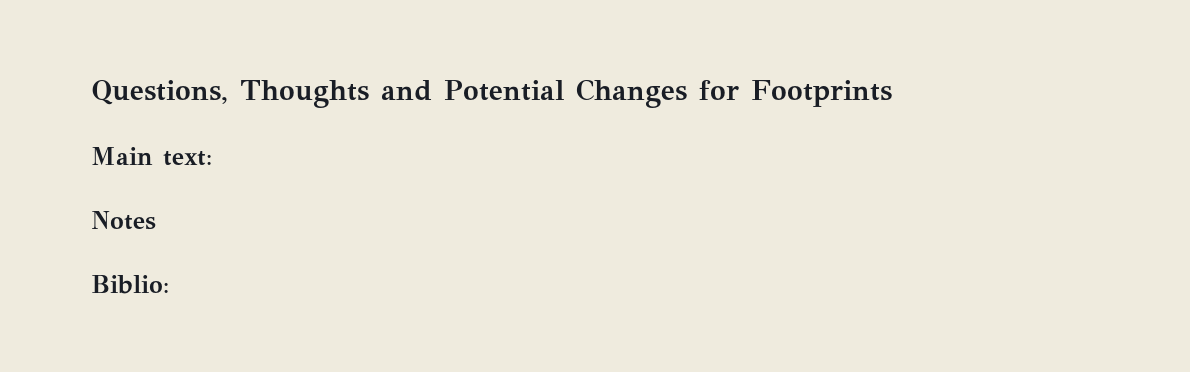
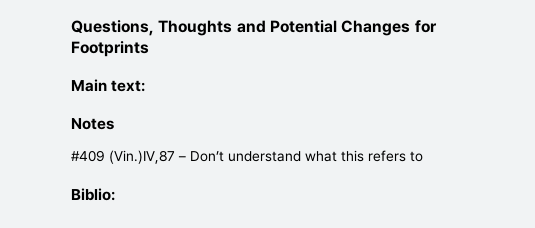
+ #409 (Vin.)IV,87 – Don’t understand what this refers to

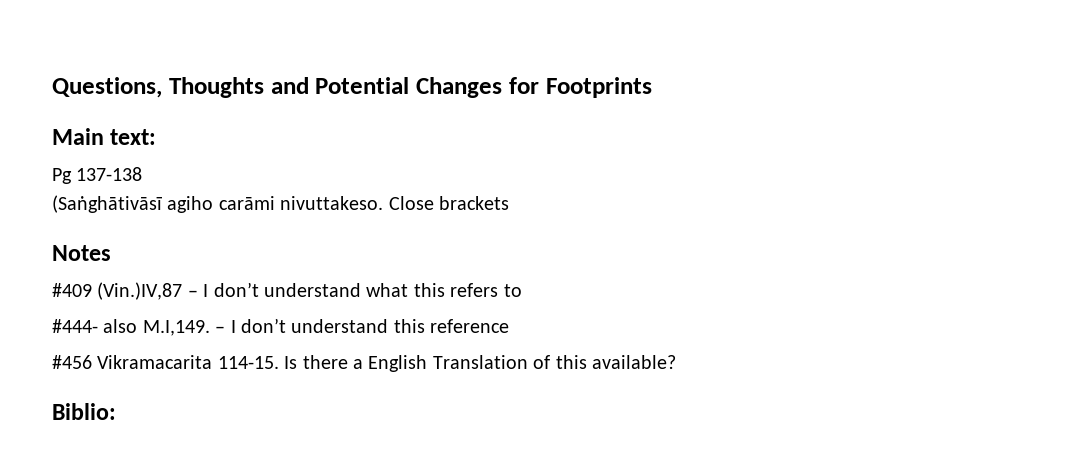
+ Pg 137-138
+ (Saṅghātivāsī agiho carāmi nivuttakeso. Close brackets
- #409 (Vin.)IV,87 – Don’t understand what this refers to
+ #409 (Vin.)IV,87 – I don’t understand what this refers to
+ #444- also M.I,149. – I don’t understand this reference
+ #456 Vikramacarita 114-15. Is there a English Translation of this available?

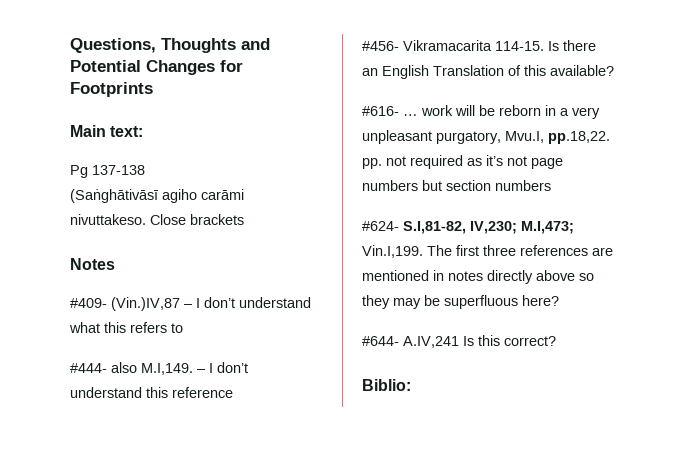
- #409 (Vin.)IV,87 – I don’t understand what this refers to
+ #409- (Vin.)IV,87 – I don’t understand what this refers to
- #456 Vikramacarita 114-15.
+ #456- Vikramacarita 114-15.
- Is there a English Translation of this available?
+ Is there an English Translation of this available?
+ #616- … work will be reborn in a very unpleasant purgatory, Mvu.I, pp.18,22. pp. not required as it’s not page numbers but section numbers
+ #624- S.I,81-82, IV,230; M.I,473; Vin.I,199. The first three references are mentioned in notes directly above so they may be superfluous here?
+ #644- A.IV,241 Is this correct?

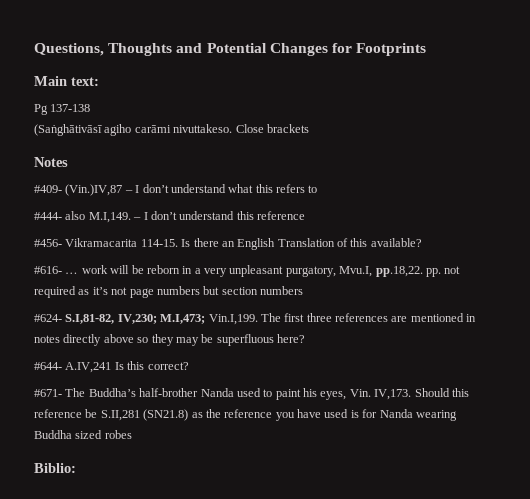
+ #671- The Buddha’s half-brother Nanda used to paint his eyes, Vin. IV,173. Should this reference be S.II,281 (SN21.8) as the reference you have used is for Nanda wearing Buddha sized robes

